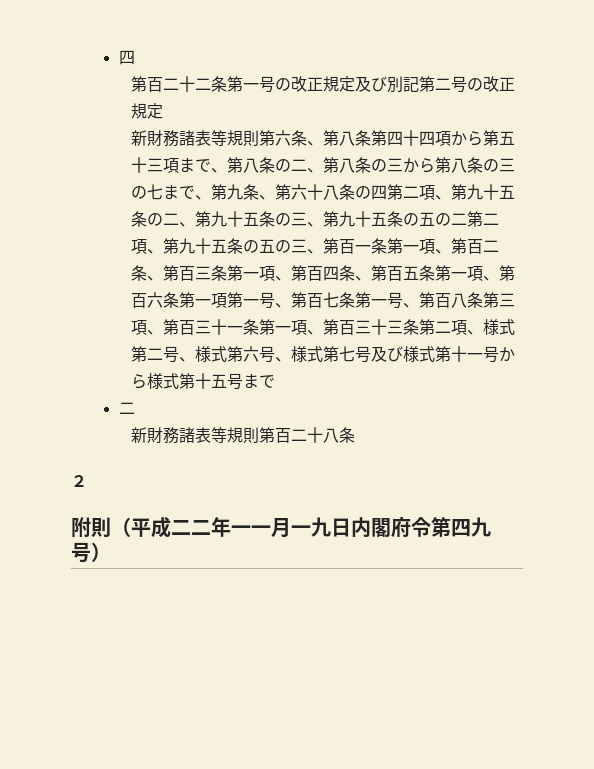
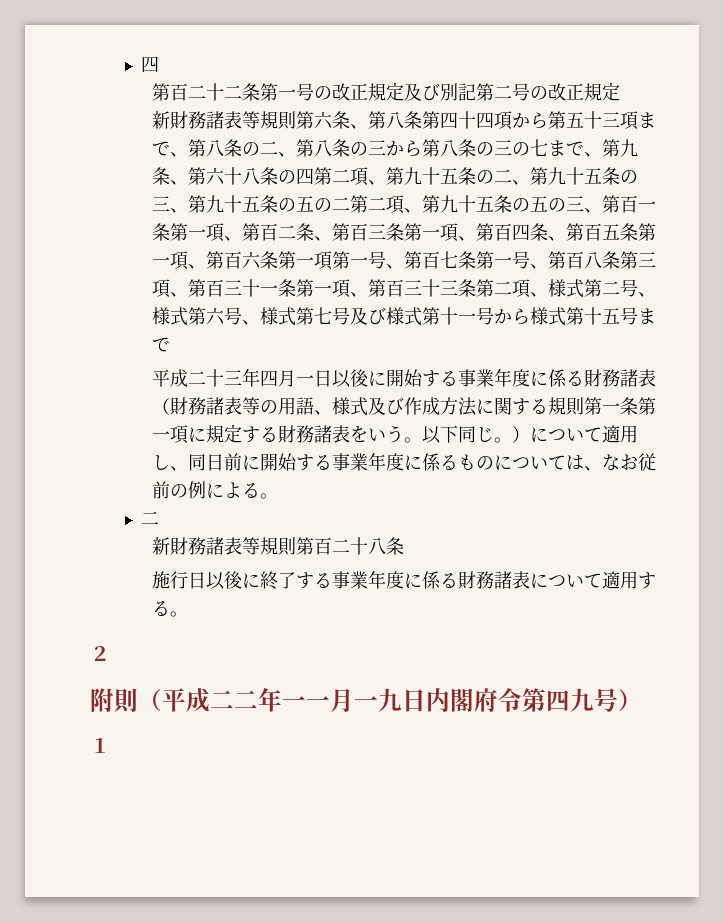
+ 平成二十三年四月一日以後に開始する事業年度に係る財務諸表（財務諸表等の用語、様式及び作成方法に関する規則第一条第一項に規定する財務諸表をいう。以下同じ。）について適用し、同日前に開始する事業年度に係るものについては、なお従前の例による。
+ 施行日以後に終了する事業年度に係る財務諸表について適用する。
+ １

